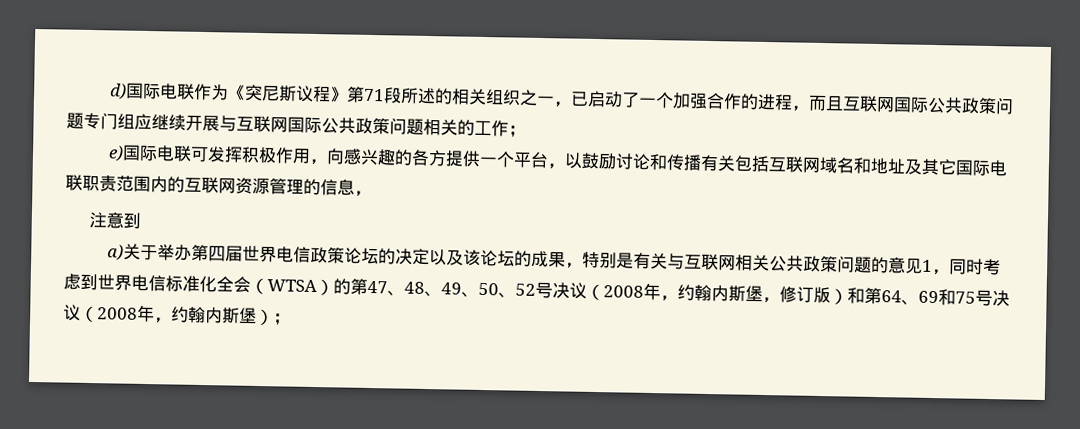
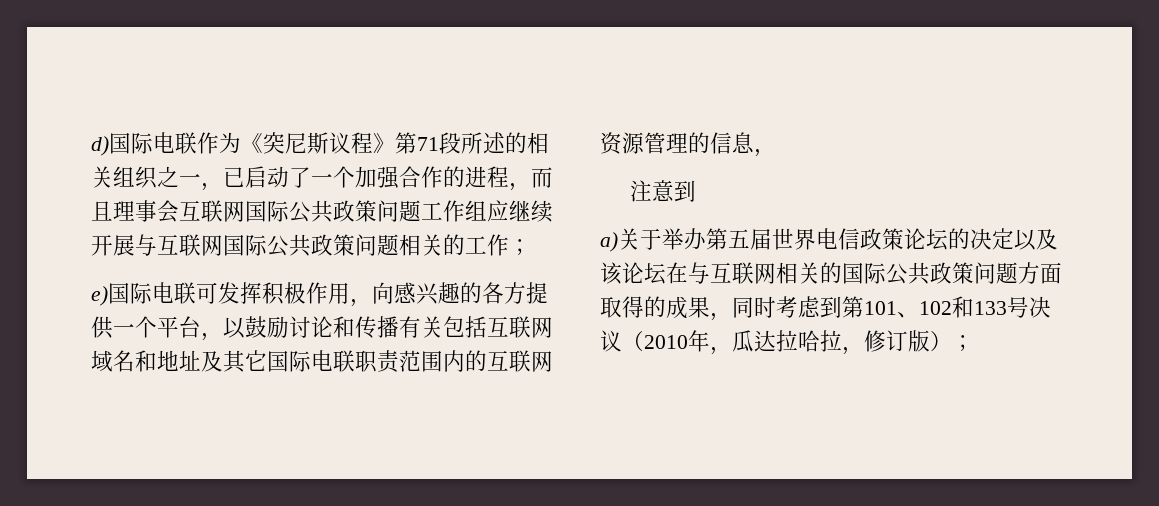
- d)国际电联作为《突尼斯议程》第71段所述的相关组织之一，已启动了一个加强合作的进程，而且互联网国际公共政策问题专门组应继续开展与互联网国际公共政策问题相关的工作；
+ d)国际电联作为《突尼斯议程》第71段所述的相关组织之一，已启动了一个加强合作的进程，而且理事会互联网国际公共政策问题工作组应继续开展与互联网国际公共政策问题相关的工作；
- a)关于举办第四届世界电信政策论坛的决定以及该论坛的成果，特别是有关与互联网相关公共政策问题的意见1，同时考虑到世界电信标准化全会（WTSA）的第47、48、49、50、52号决议（2008年，约翰内斯堡，修订版）和第64、69和75号决议（2008年，约翰内斯堡）；
+ a)关于举办第五届世界电信政策论坛的决定以及该论坛在与互联网相关的国际公共政策问题方面取得的成果，同时考虑到第101、102和133号决议（2010年，瓜达拉哈拉，修订版）；

